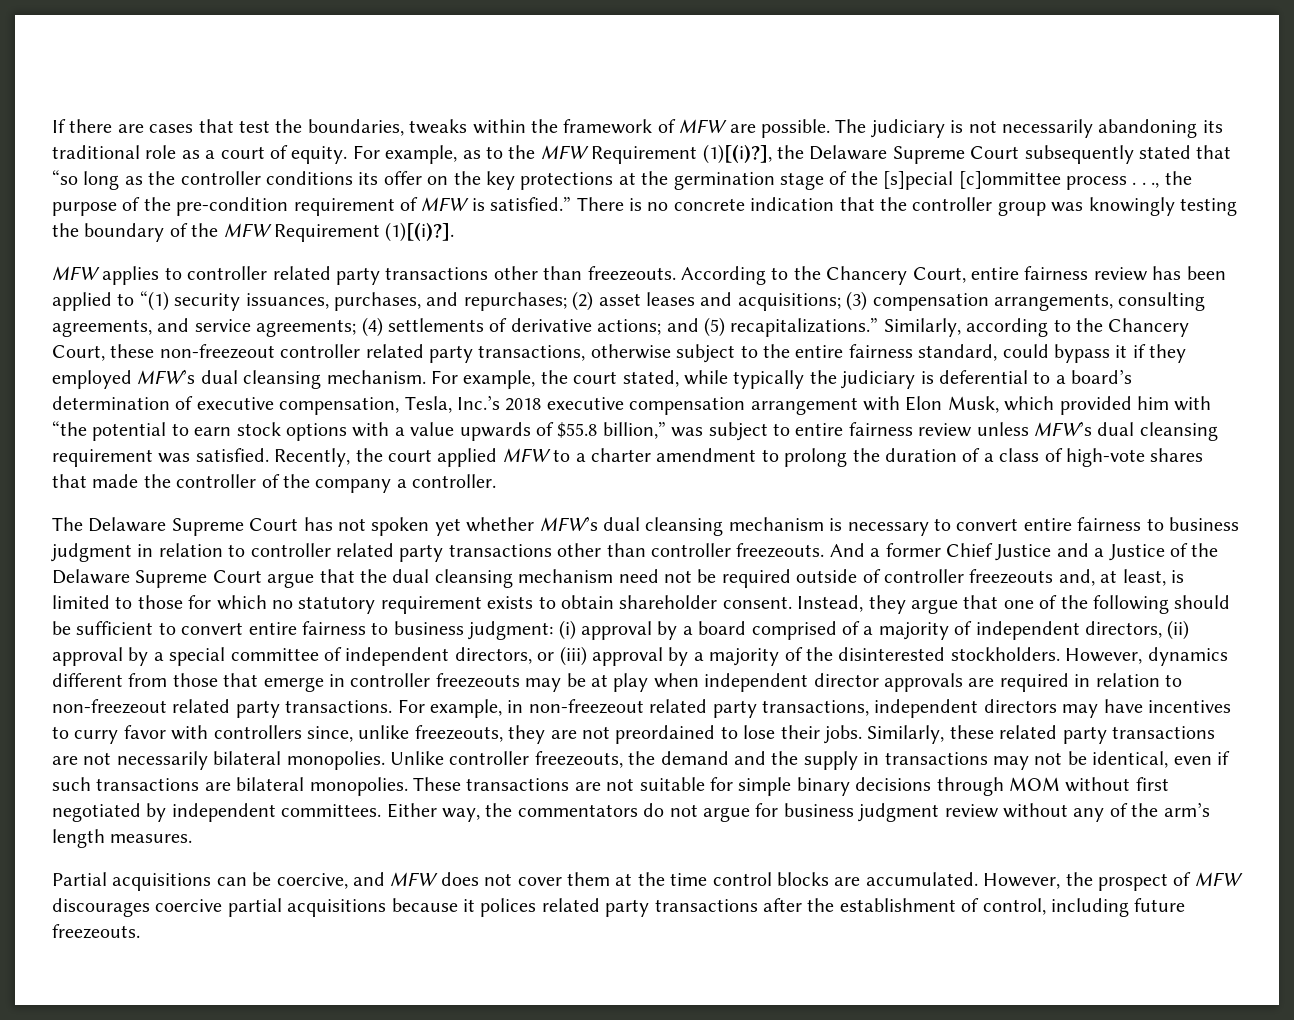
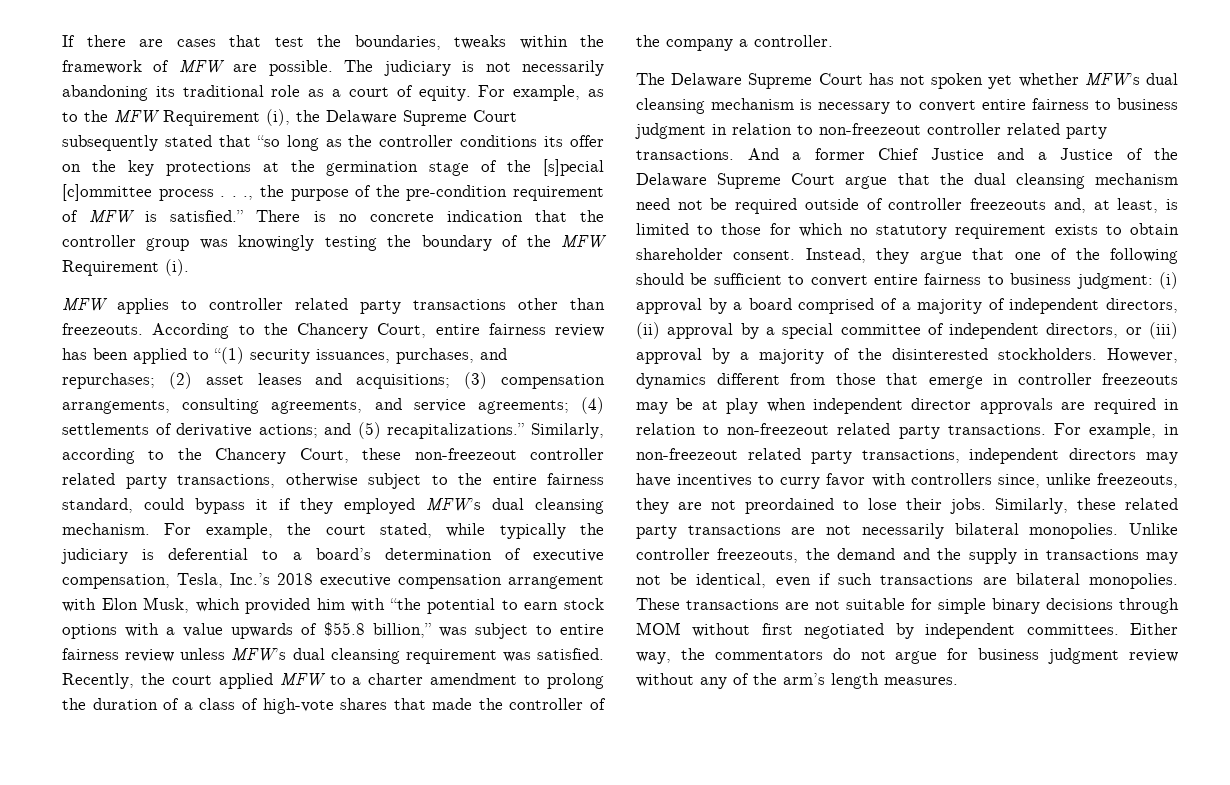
- For example, as to the MFW Requirement (1)[(i)?], the Delaware Supreme Court subsequently stated that “so long as the controller conditions its offer on the key protections at the germination stage of the [s]pecial [c]ommittee process . . ., the purpose of the pre-condition requirement of MFW is satisfied.”
+ For example, as to the MFW Requirement (i), the Delaware Supreme Court subsequently stated that “so long as the controller conditions its offer on the key protections at the germination stage of the [s]pecial [c]ommittee process . . ., the purpose of the pre-condition requirement of MFW is satisfied.”
- There is no concrete indication that the controller group was knowingly testing the boundary of the MFW Requirement (1)[(i)?].
+ There is no concrete indication that the controller group was knowingly testing the boundary of the MFW Requirement (i).
- The Delaware Supreme Court has not spoken yet whether MFW’s dual cleansing mechanism is necessary to convert entire fairness to business judgment in relation to controller related party transactions other than controller freezeouts.
+ The Delaware Supreme Court has not spoken yet whether MFW’s dual cleansing mechanism is necessary to convert entire fairness to business judgment in relation to non-freezeout controller related party transactions.
- Partial acquisitions can be coercive, and MFW does not cover them at the time control blocks are accumulated. However, the prospect of MFW discourages coercive partial acquisitions because it polices related party transactions after the establishment of control, including future freezeouts.

